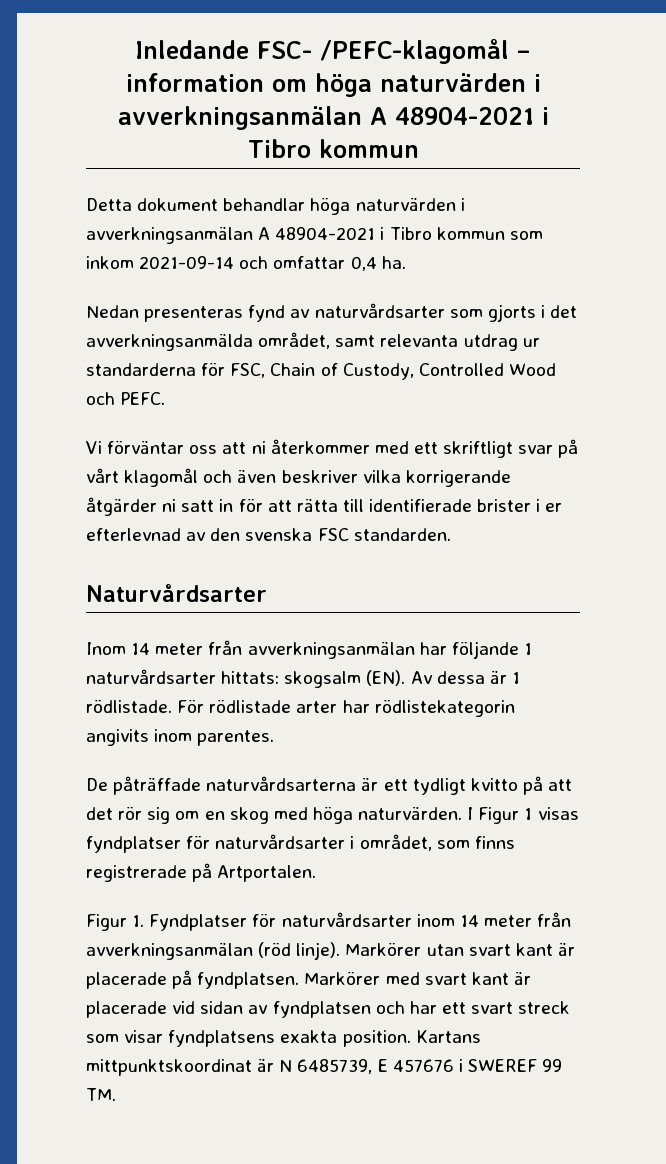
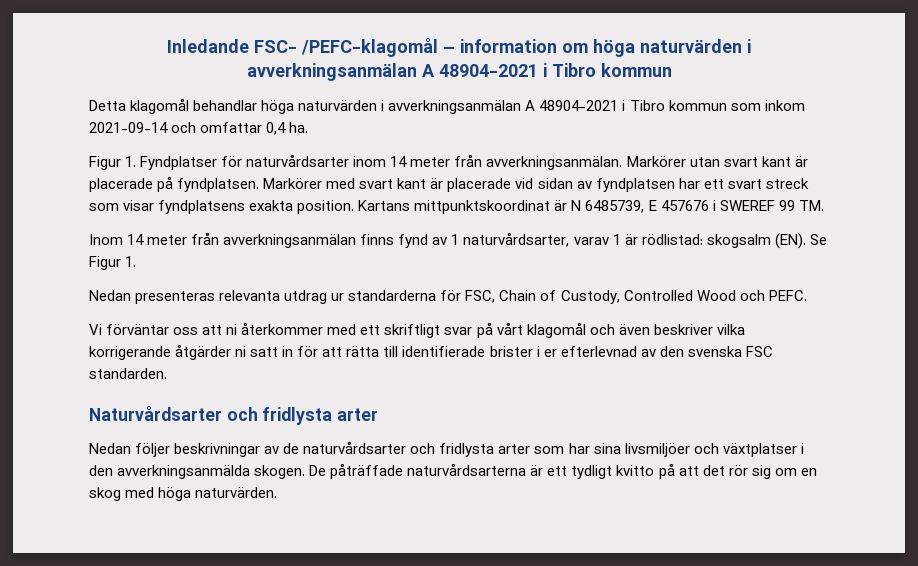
- Detta dokument behandlar höga naturvärden i avverkningsanmälan A 48904-2021 i Tibro kommun som inkom 2021-09-14 och omfattar 0,4 ha.
+ Detta klagomål behandlar höga naturvärden i avverkningsanmälan A 48904-2021 i Tibro kommun som inkom 2021-09-14 och omfattar 0,4 ha.
- Nedan presenteras fynd av naturvårdsarter som gjorts i det avverkningsanmälda området, samt relevanta utdrag ur standarderna för FSC, Chain of Custody, Controlled Wood och PEFC.
+ Figur 1. Fyndplatser för naturvårdsarter inom 14 meter från avverkningsanmälan. Markörer utan svart kant är placerade på fyndplatsen. Markörer med svart kant är placerade vid sidan av fyndplatsen har ett svart streck som visar fyndplatsens exakta position. Kartans mittpunktskoordinat är N 6485739, E 457676 i SWEREF 99 TM.
+ Inom 14 meter från avverkningsanmälan finns fynd av 1 naturvårdsarter, varav 1 är rödlistad: skogsalm (EN). Se Figur 1.
+ Nedan presenteras relevanta utdrag ur standarderna för FSC, Chain of Custody, Controlled Wood och PEFC.
- Naturvårdsarter
- Inom 14 meter från avverkningsanmälan har följande 1 naturvårdsarter hittats: skogsalm (EN). Av dessa är 1 rödlistade. För rödlistade arter har rödlistekategorin angivits inom parentes.
- De påträffade naturvårdsarterna är ett tydligt kvitto på att det rör sig om en skog med höga naturvärden. I Figur 1 visas fyndplatser för naturvårdsarter i området, som finns registrerade på Artportalen.
- Figur 1. Fyndplatser för naturvårdsarter inom 14 meter från avverkningsanmälan (röd linje). Markörer utan svart kant är placerade på fyndplatsen. Markörer med svart kant är placerade vid sidan av fyndplatsen och har ett svart streck som visar fyndplatsens exakta position. Kartans mittpunktskoordinat är N 6485739, E 457676 i SWEREF 99 TM.
+ Naturvårdsarter och fridlysta arter
+ Nedan följer beskrivningar av de naturvårdsarter och fridlysta arter som har sina livsmiljöer och växtplatser i den avverkningsanmälda skogen. De påträffade naturvårdsarterna är ett tydligt kvitto på att det rör sig om en skog med höga naturvärden.

